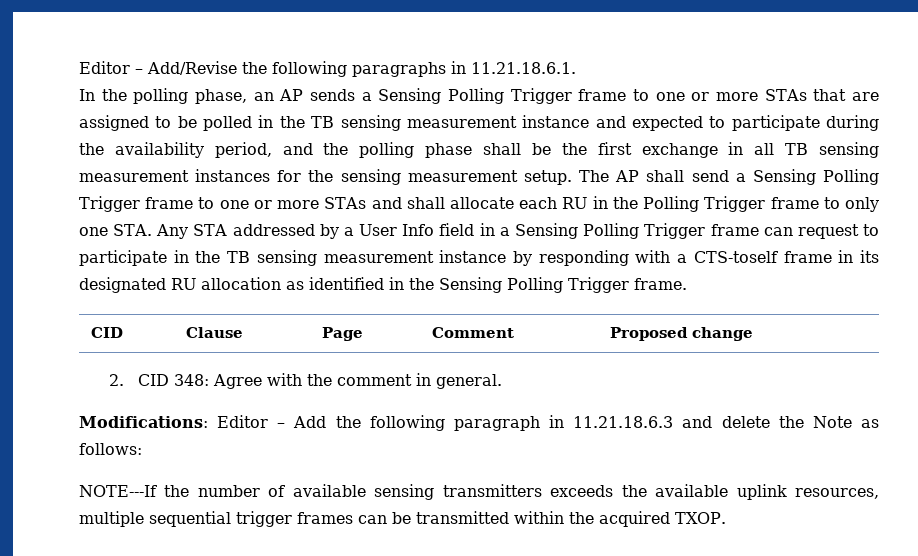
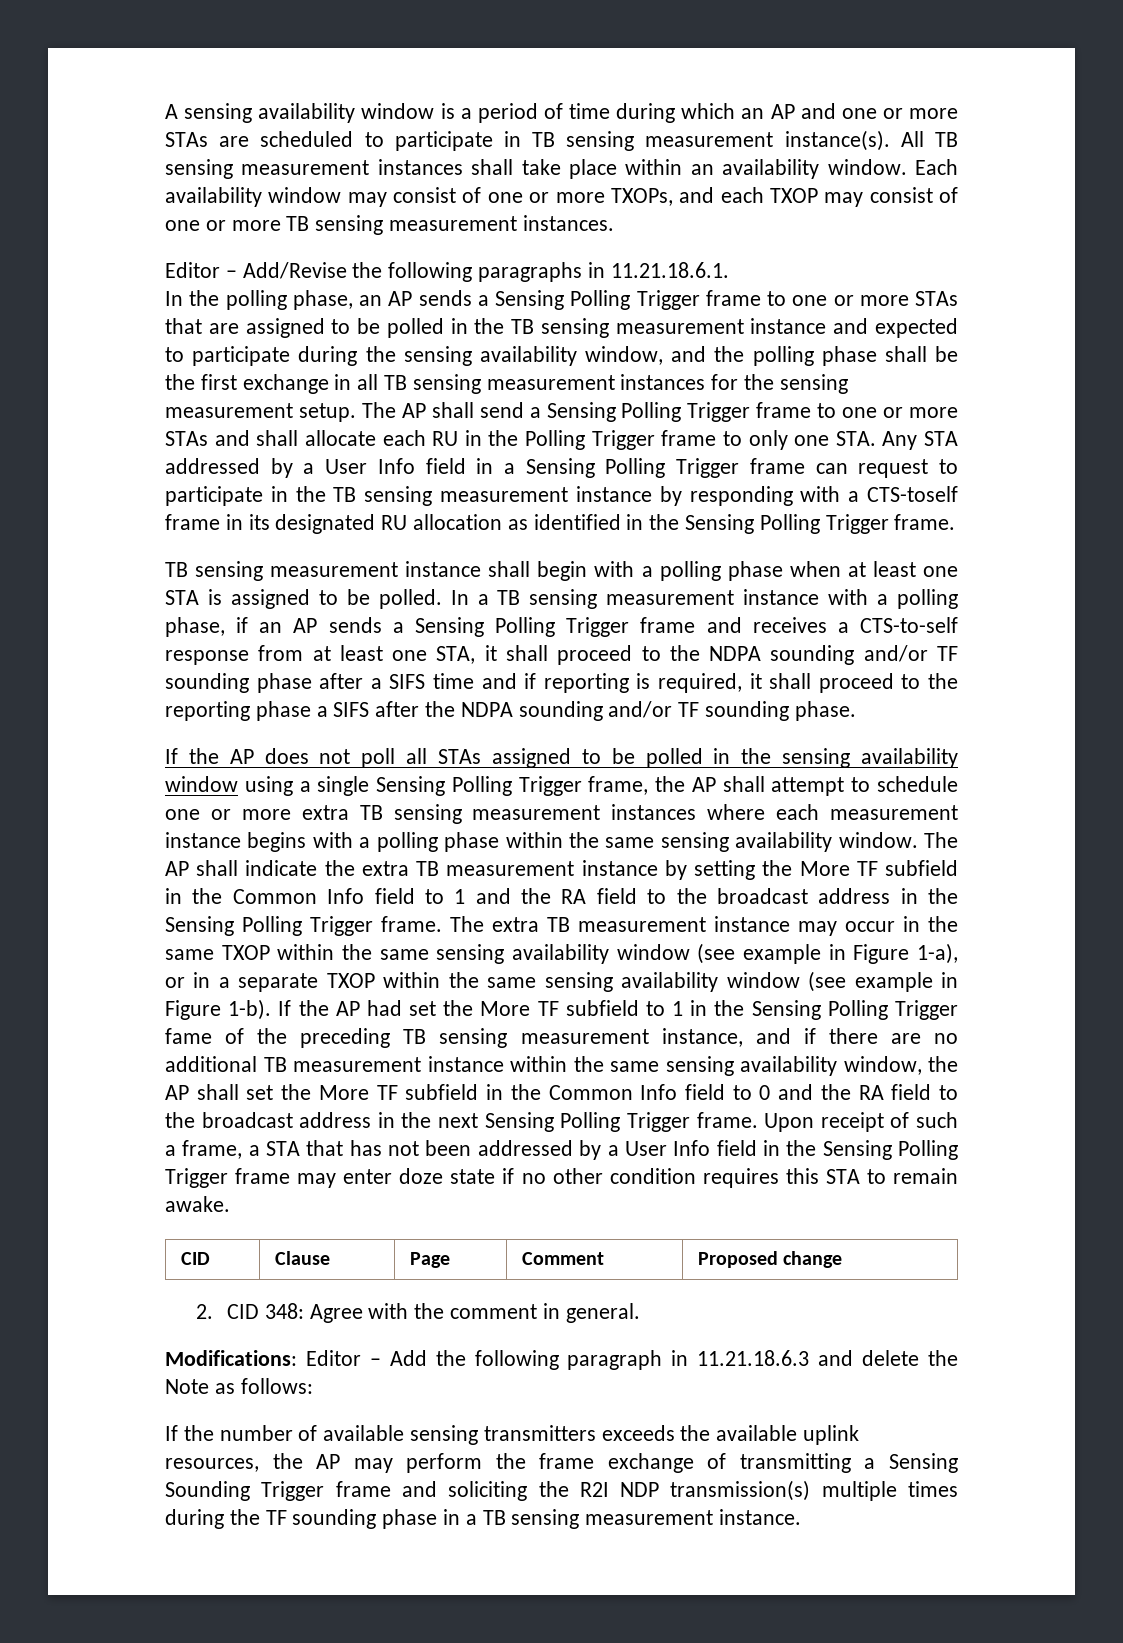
+ A sensing availability window is a period of time during which an AP and one or more STAs are scheduled to participate in TB sensing measurement instance(s). All TB sensing measurement instances shall take place within an availability window. Each availability window may consist of one or more TXOPs, and each TXOP may consist of one or more TB sensing measurement instances.
- In the polling phase, an AP sends a Sensing Polling Trigger frame to one or more STAs that are assigned to be polled in the TB sensing measurement instance and expected to participate during the availability period, and the polling phase shall be the first exchange in all TB sensing measurement instances for the sensing measurement setup.
+ In the polling phase, an AP sends a Sensing Polling Trigger frame to one or more STAs that are assigned to be polled in the TB sensing measurement instance and expected to participate during the sensing availability window, and the polling phase shall be the first exchange in all TB sensing measurement instances for the sensing measurement setup.
+ TB sensing measurement instance shall begin with a polling phase when at least one STA is assigned to be polled. In a TB sensing measurement instance with a polling phase, if an AP sends a Sensing Polling Trigger frame and receives a CTS-to-self response from at least one STA, it shall proceed to the NDPA sounding and/or TF sounding phase after a SIFS time and if reporting is required, it shall proceed to the reporting phase a SIFS after the NDPA sounding and/or TF sounding phase.
+ If the AP does not poll all STAs assigned to be polled in the sensing availability window using a single Sensing Polling Trigger frame, the AP shall attempt to schedule one or more extra TB sensing measurement instances where each measurement instance begins with a polling phase within the same sensing availability window. The AP shall indicate the extra TB measurement instance by setting the More TF subfield in the Common Info field to 1 and the RA field to the broadcast address in the Sensing Polling Trigger frame. The extra TB measurement instance may occur in the same TXOP within the same sensing availability window (see example in Figure 1-a), or in a separate TXOP within the same sensing availability window (see example in Figure 1-b). If the AP had set the More TF subfield to 1 in the Sensing Polling Trigger fame of the preceding TB sensing measurement instance, and if there are no additional TB measurement instance within the same sensing availability window, the AP shall set the More TF subfield in the Common Info field to 0 and the RA field to the broadcast address in the next Sensing Polling Trigger frame. Upon receipt of such a frame, a STA that has not been addressed by a User Info field in the Sensing Polling Trigger frame may enter doze state if no other condition requires this STA to remain awake.
- NOTE---If the number of available sensing transmitters exceeds the available uplink resources, multiple sequential trigger frames can be transmitted within the acquired TXOP.
+ If the number of available sensing transmitters exceeds the available uplink resources, the AP may perform the frame exchange of transmitting a Sensing Sounding Trigger frame and soliciting the R2I NDP transmission(s) multiple times during the TF sounding phase in a TB sensing measurement instance.

